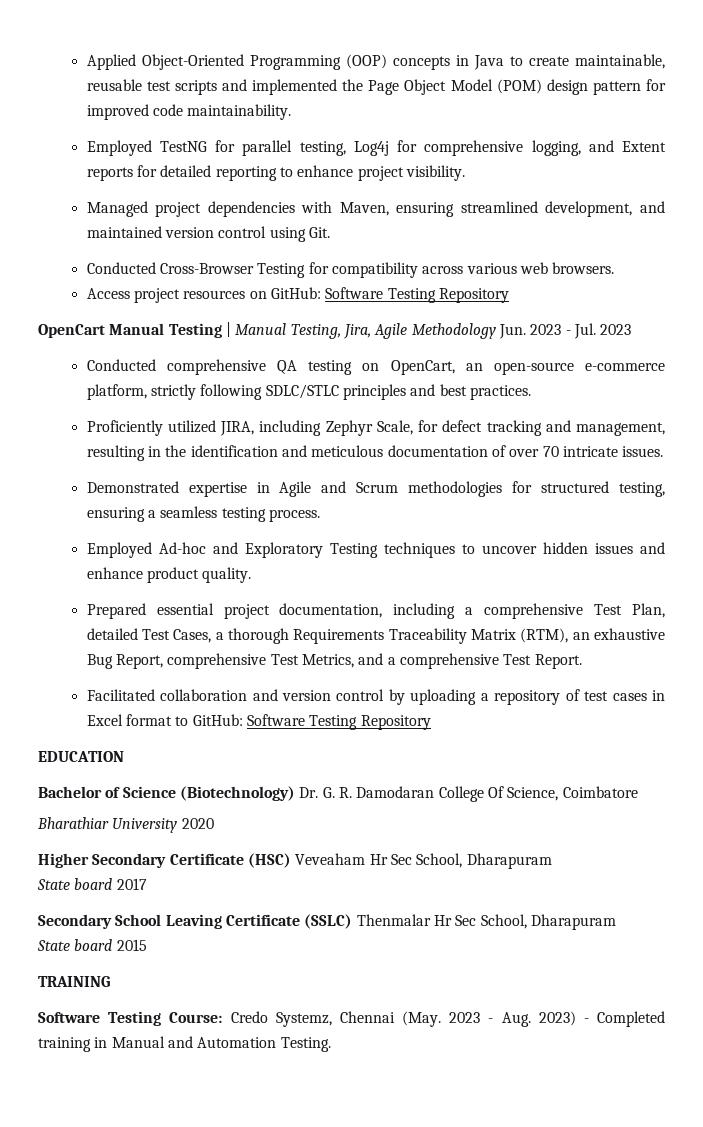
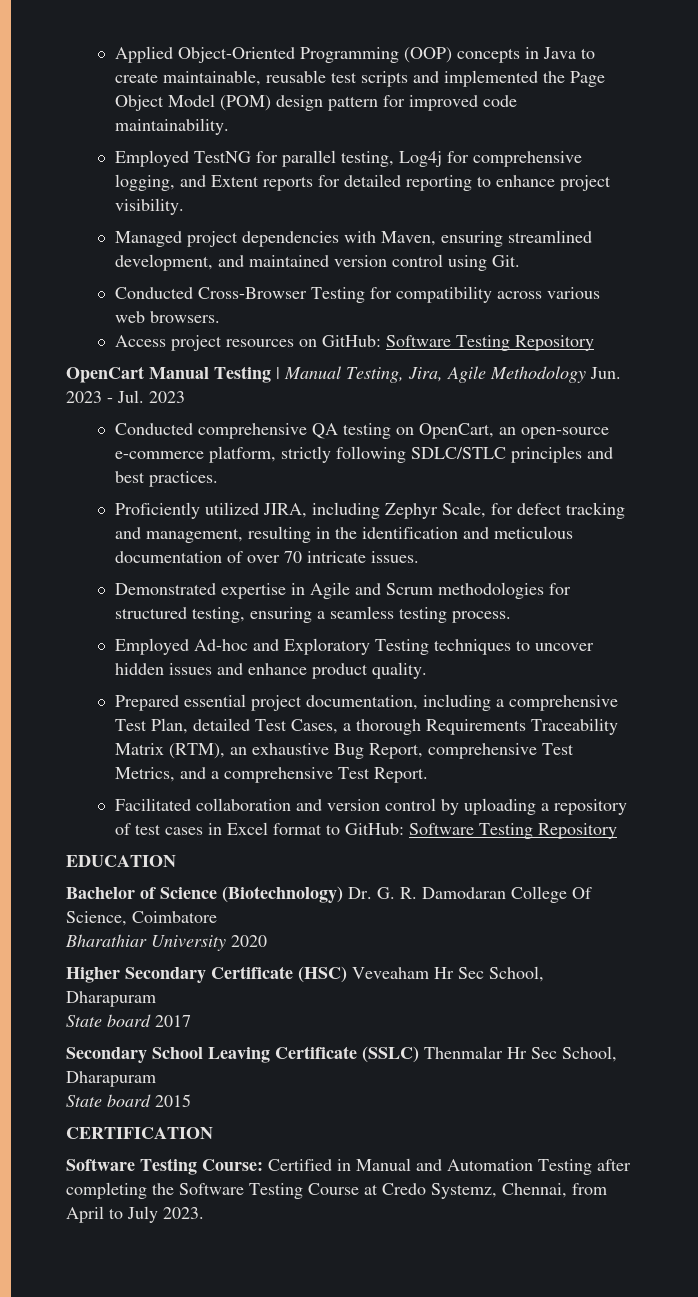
- TRAINING
+ CERTIFICATION
- Software Testing Course: Credo Systemz, Chennai (May. 2023 - Aug. 2023) - Completed training in Manual and Automation Testing.
+ Software Testing Course: Certified in Manual and Automation Testing after completing the Software Testing Course at Credo Systemz, Chennai, from April to July 2023.

